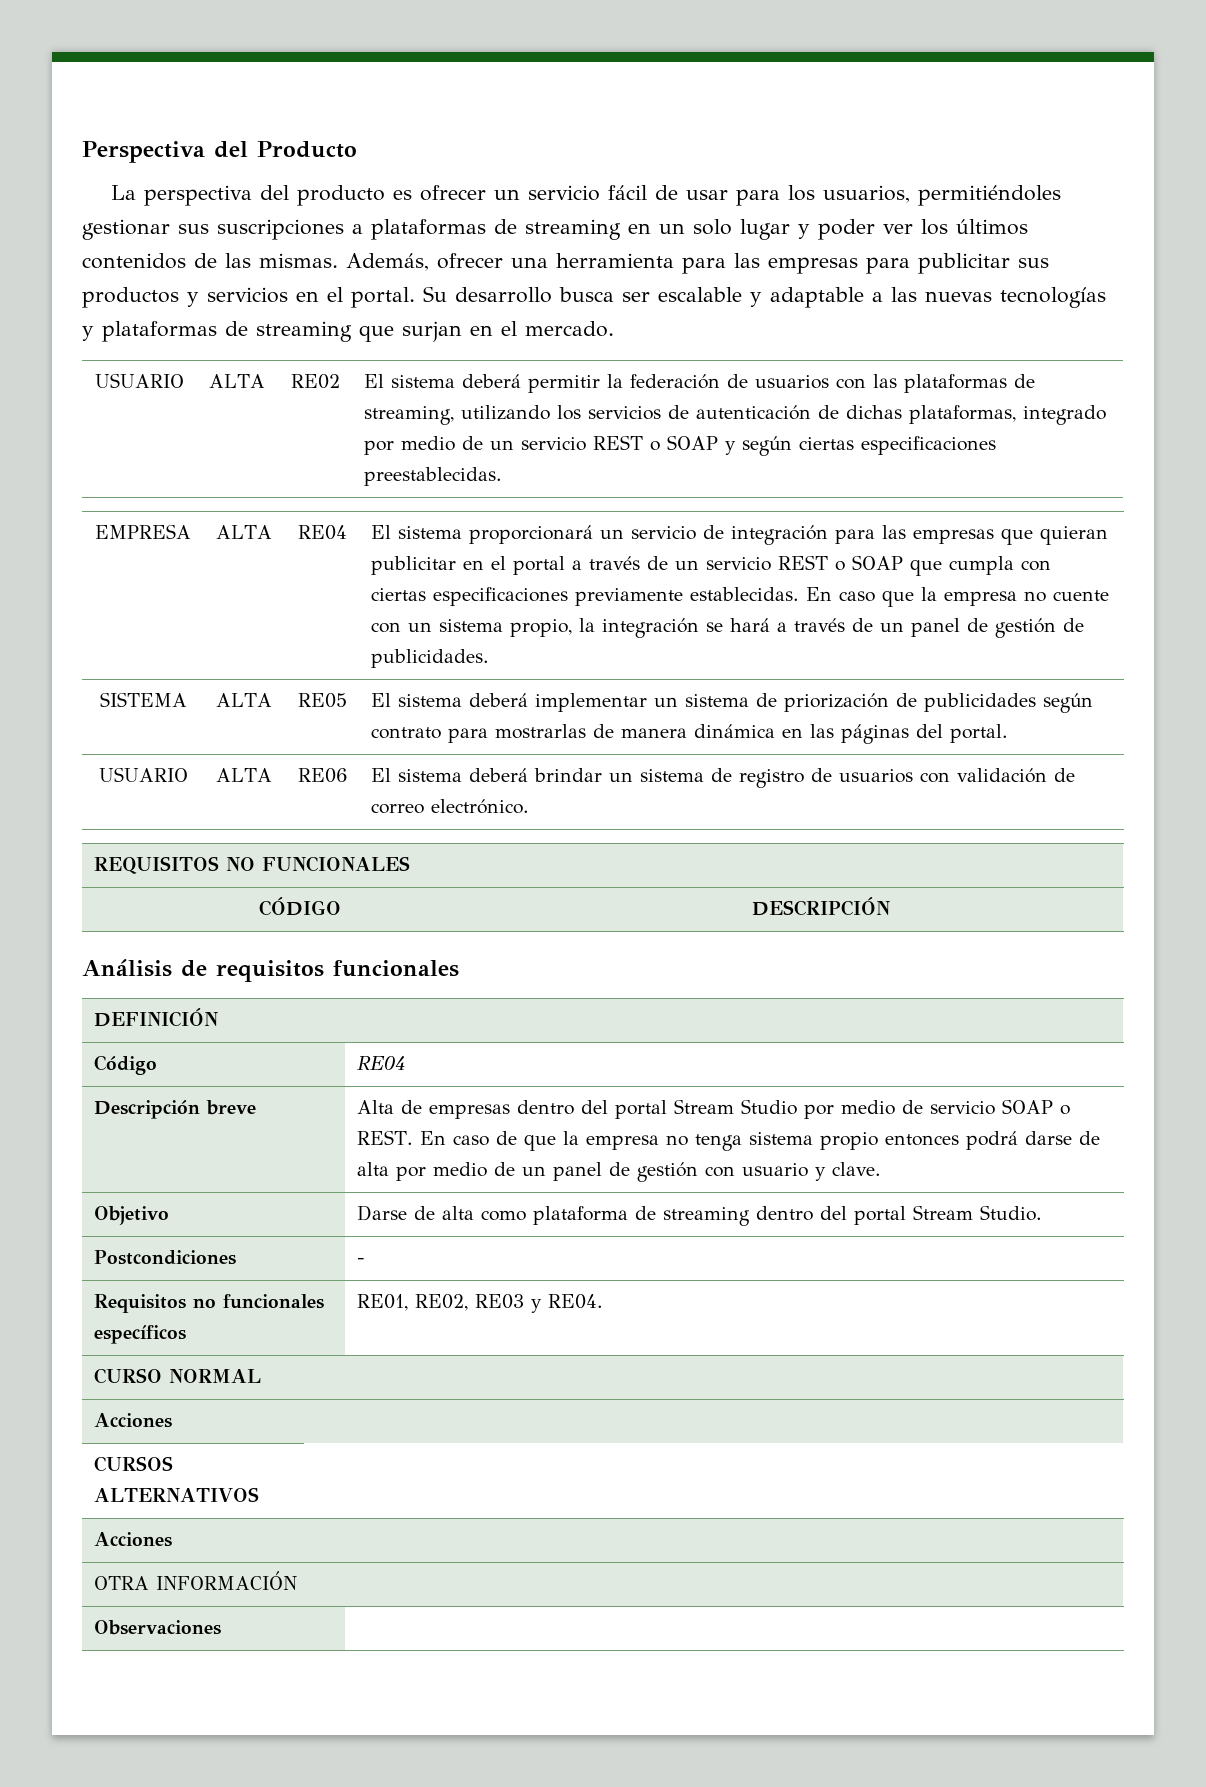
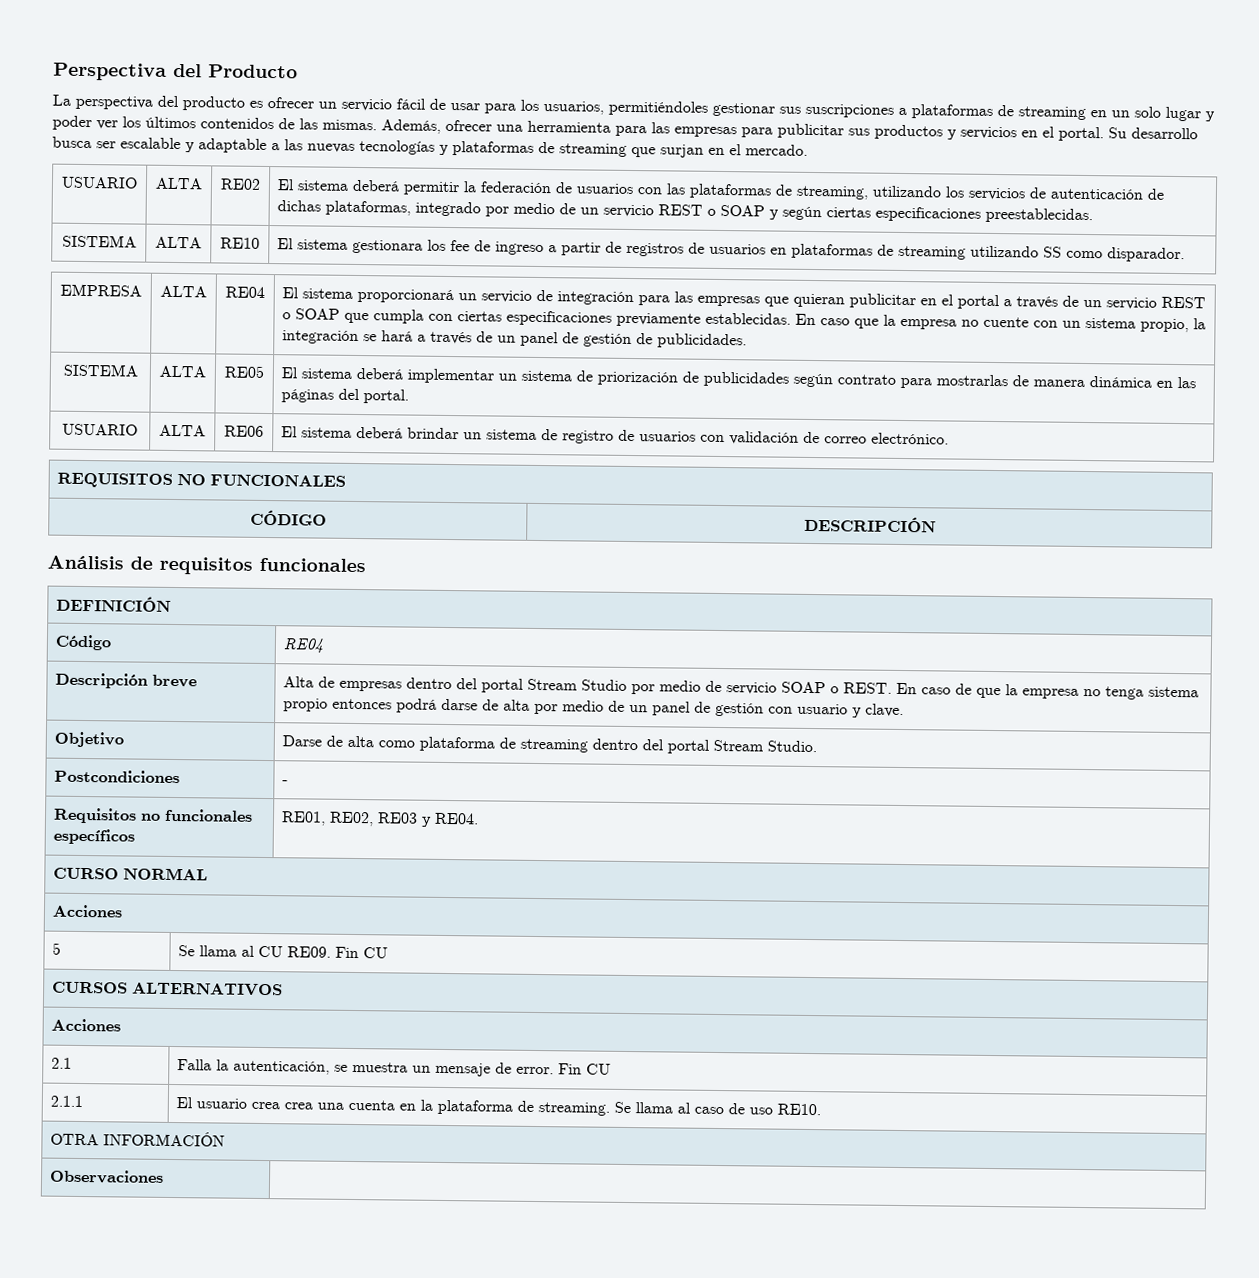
+ SISTEMA | ALTA | RE10 | El sistema gestionara los fee de ingreso a partir de registros de usuarios en plataformas de streaming utilizando SS como disparador.
+ 5 | Se llama al CU RE09. Fin CU
  CURSOS ALTERNATIVOS
  Acciones
+ 2.1 | Falla la autenticación, se muestra un mensaje de error. Fin CU
+ 2.1.1 | El usuario crea crea una cuenta en la plataforma de streaming. Se llama al caso de uso RE10.

